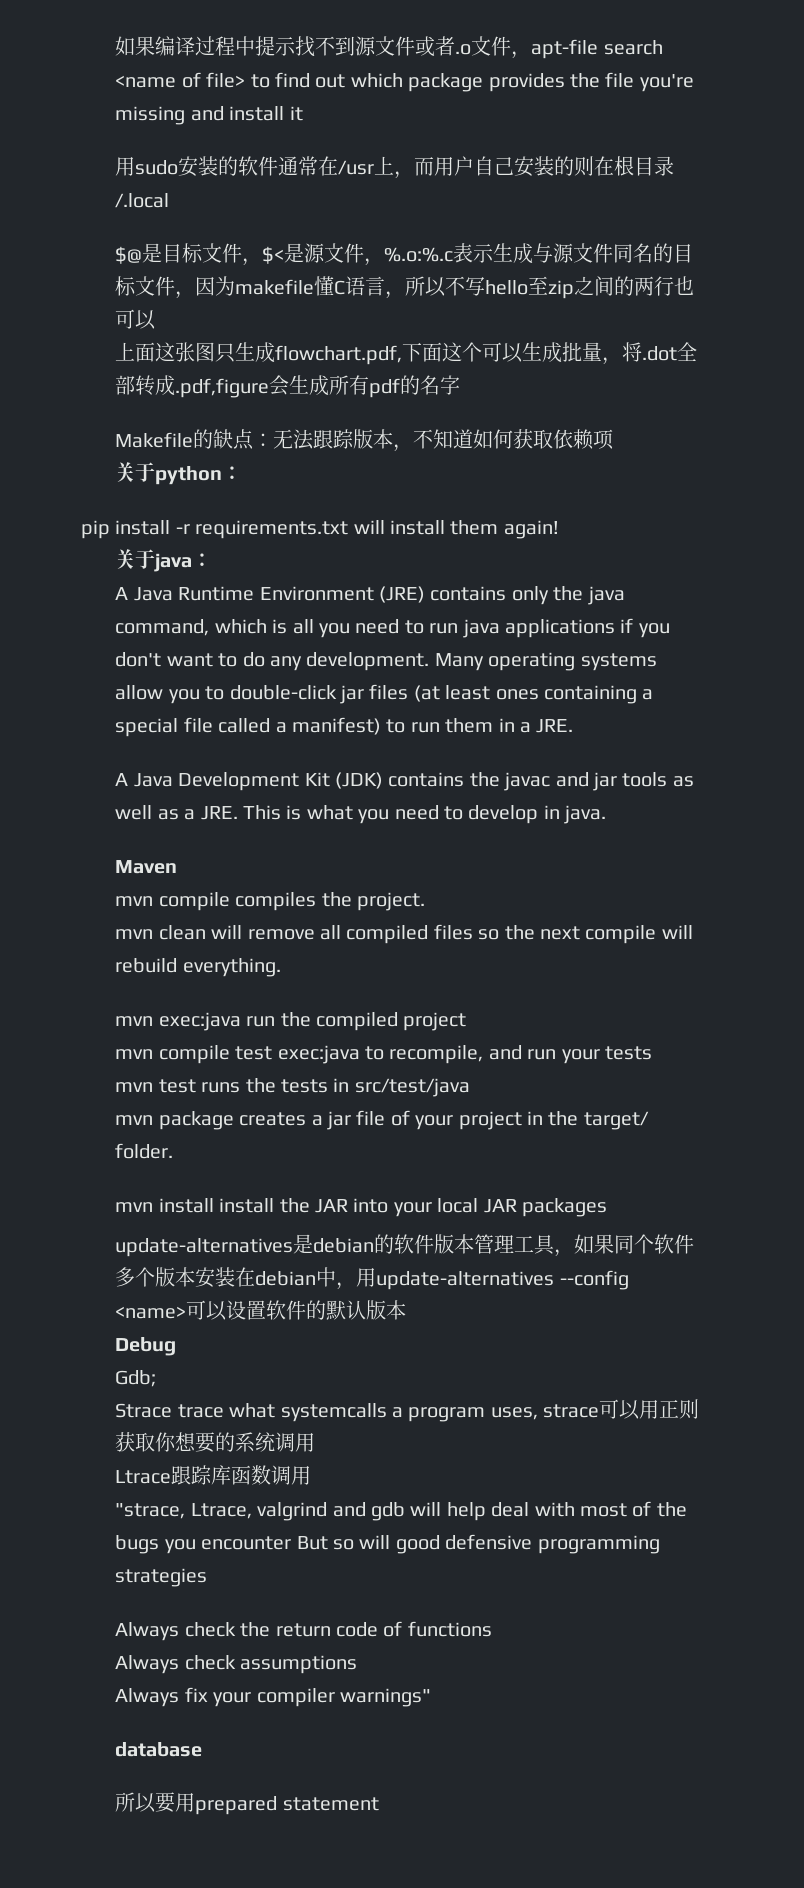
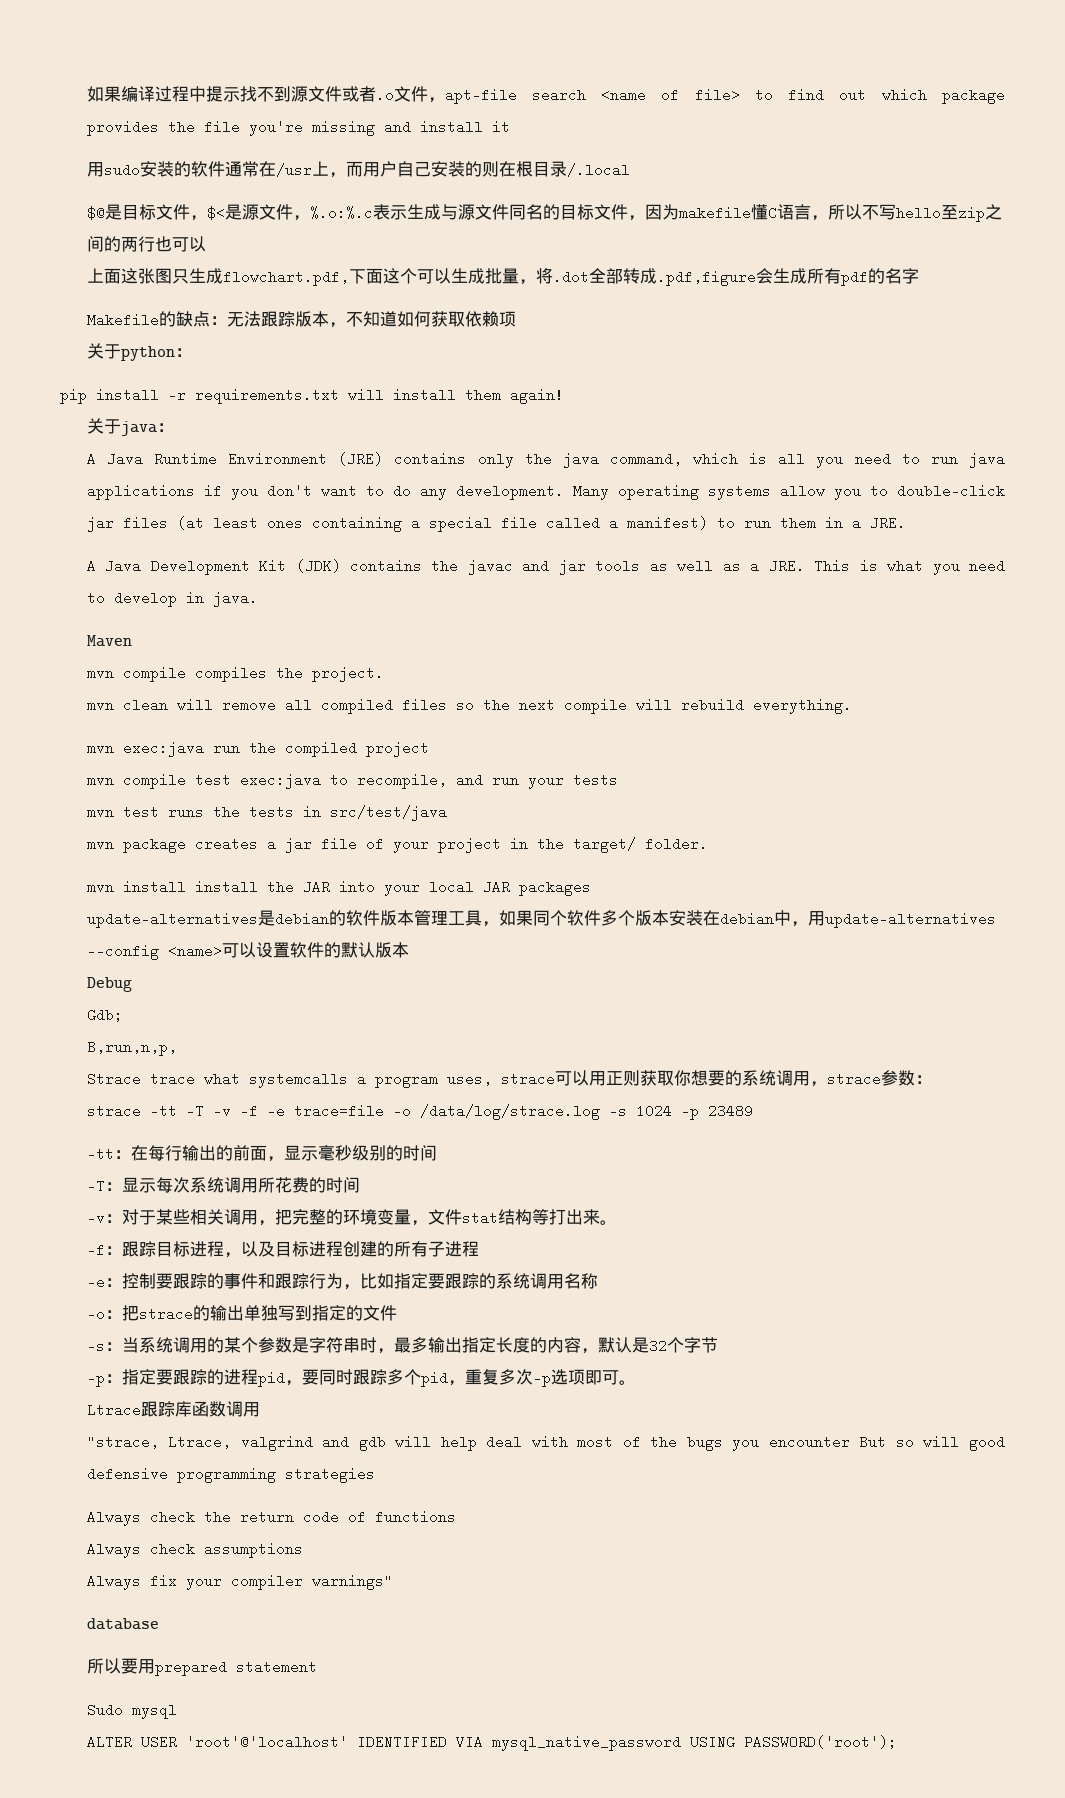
+ B,run,n,p,
- Strace trace what systemcalls a program uses, strace可以用正则获取你想要的系统调用
+ Strace trace what systemcalls a program uses, strace可以用正则获取你想要的系统调用，strace参数：
+ strace -tt -T -v -f -e trace=file -o /data/log/strace.log -s 1024 -p 23489
+ -tt：在每行输出的前面，显示毫秒级别的时间
+ -T：显示每次系统调用所花费的时间
+ -v：对于某些相关调用，把完整的环境变量，文件stat结构等打出来。
+ -f：跟踪目标进程，以及目标进程创建的所有子进程
+ -e：控制要跟踪的事件和跟踪行为，比如指定要跟踪的系统调用名称
+ -o：把strace的输出单独写到指定的文件
+ -s：当系统调用的某个参数是字符串时，最多输出指定长度的内容，默认是32个字节
+ -p：指定要跟踪的进程pid，要同时跟踪多个pid，重复多次-p选项即可。
+ Sudo mysql
+ ALTER USER 'root'@'localhost' IDENTIFIED VIA mysql_native_password USING PASSWORD('root');

